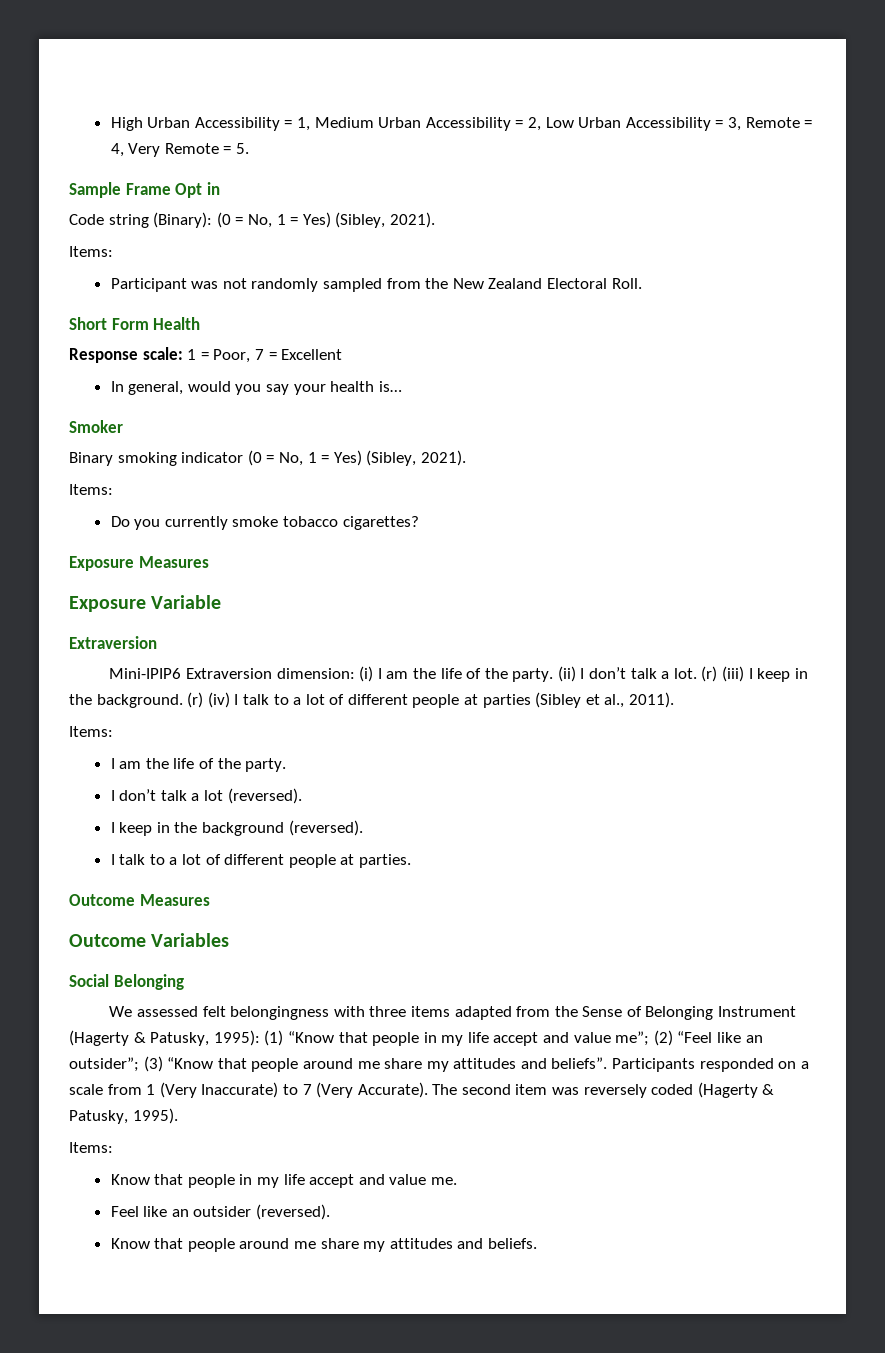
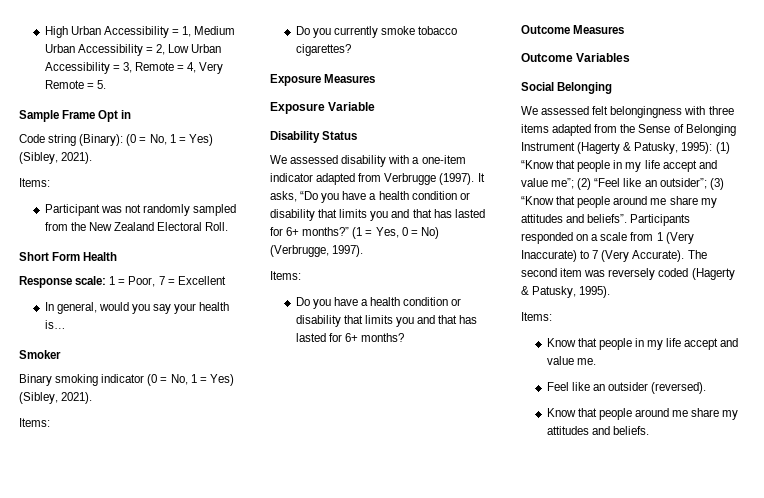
  Exposure Variable
- Extraversion
- Mini-IPIP6 Extraversion dimension: (i) I am the life of the party. (ii) I don’t talk a lot. (r) (iii) I keep in the background. (r) (iv) I talk to a lot of different people at parties (Sibley et al., 2011).
+ Disability Status
+ We assessed disability with a one-item indicator adapted from Verbrugge (1997). It asks, “Do you have a health condition or disability that limits you and that has lasted for 6+ months?” (1 = Yes, 0 = No) (Verbrugge, 1997).
  Items:
- I am the life of the party.
- I don’t talk a lot (reversed).
- I keep in the background (reversed).
- I talk to a lot of different people at parties.
+ Do you have a health condition or disability that limits you and that has lasted for 6+ months?

